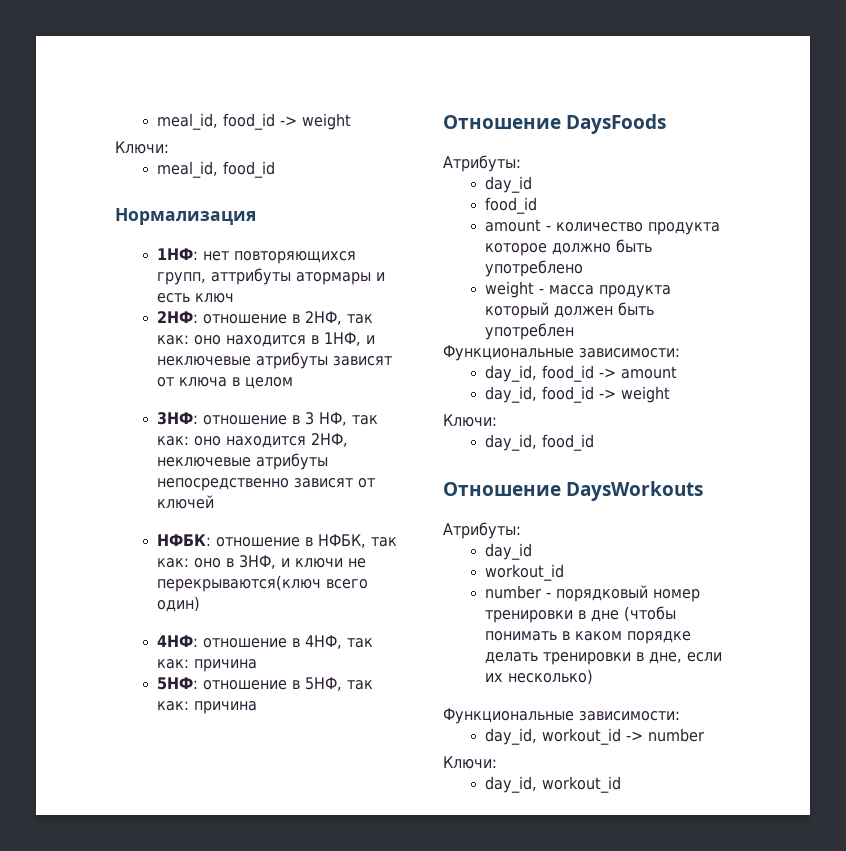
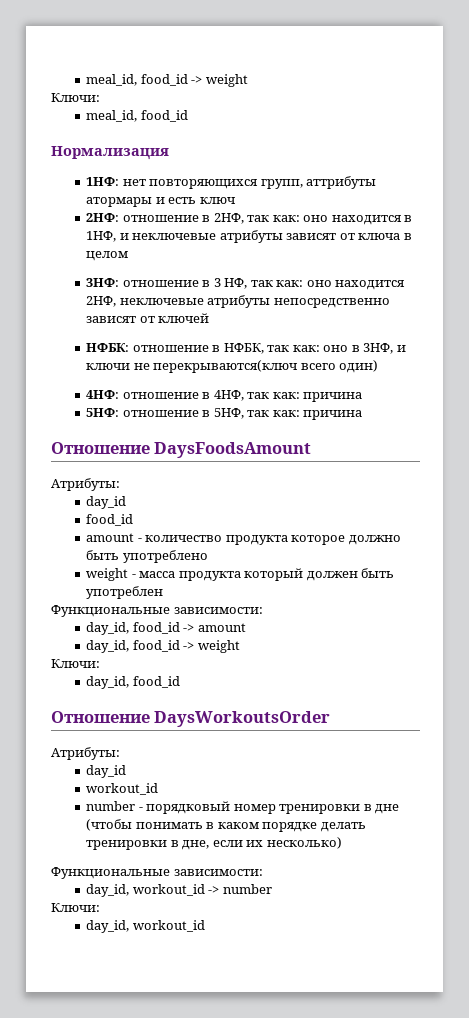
- Отношение DaysFoods
+ Отношение DaysFoodsAmount
- Отношение DaysWorkouts
+ Отношение DaysWorkoutsOrder

